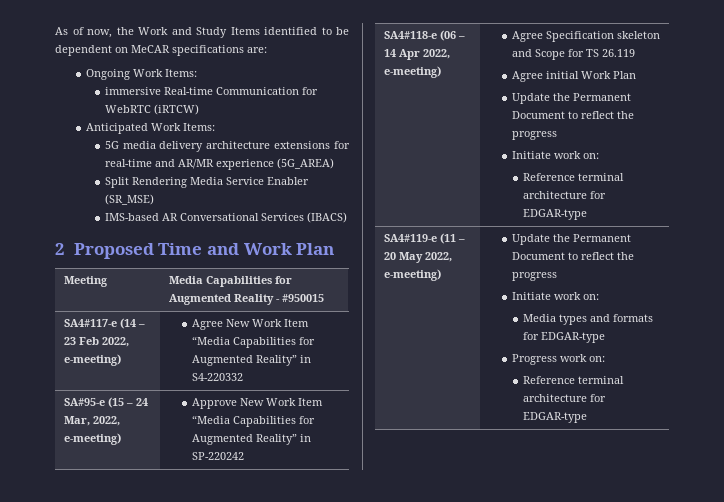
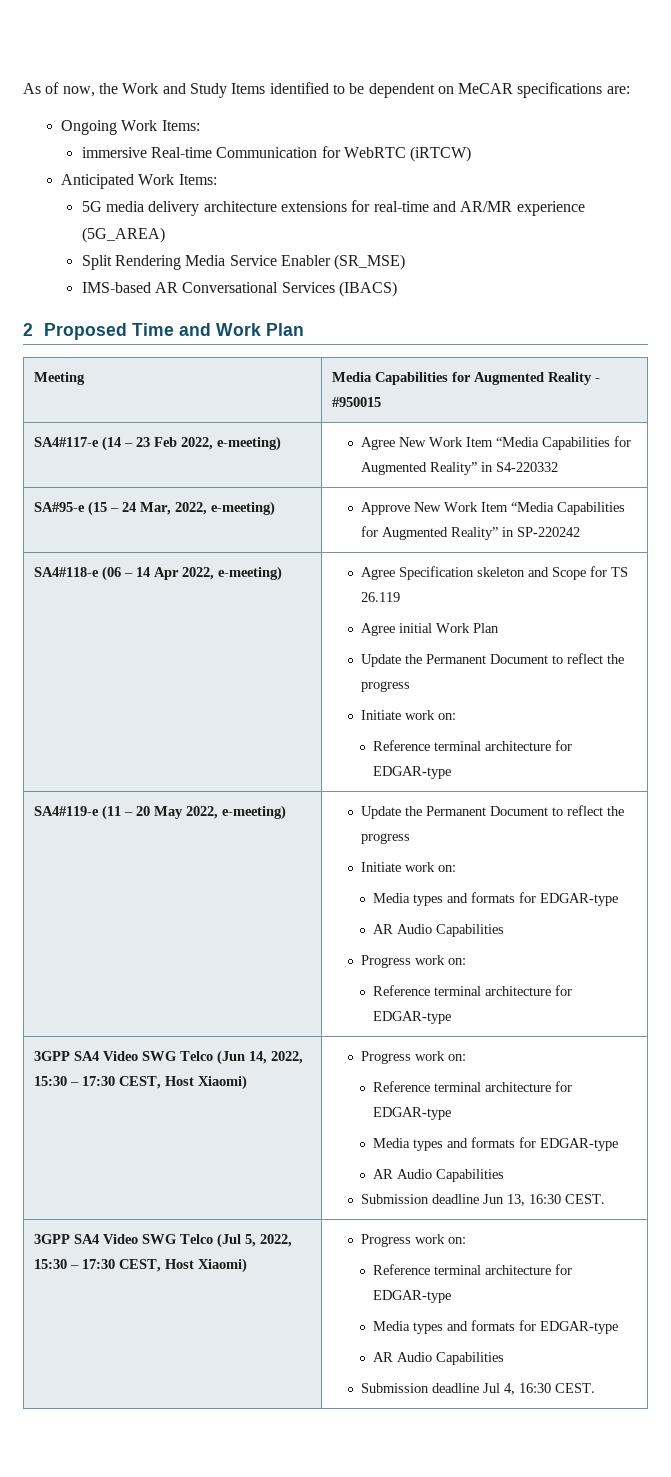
  SA4#119-e (11 – 20 May 2022, e-meeting) | Update the Permanent Document to reflect the progress
  Initiate work on:
  Media types and formats for EDGAR-type
+ AR Audio Capabilities
  Progress work on:
  Reference terminal architecture for EDGAR-type
+ 3GPP SA4 Video SWG Telco (Jun 14, 2022, 15:30 – 17:30 CEST, Host Xiaomi) | Progress work on:
+ Reference terminal architecture for EDGAR-type
+ Media types and formats for EDGAR-type
+ AR Audio Capabilities
+ Submission deadline Jun 13, 16:30 CEST.
+ 3GPP SA4 Video SWG Telco (Jul 5, 2022, 15:30 – 17:30 CEST, Host Xiaomi) | Progress work on:
+ Reference terminal architecture for EDGAR-type
+ Media types and formats for EDGAR-type
+ AR Audio Capabilities
+ Submission deadline Jul 4, 16:30 CEST.

